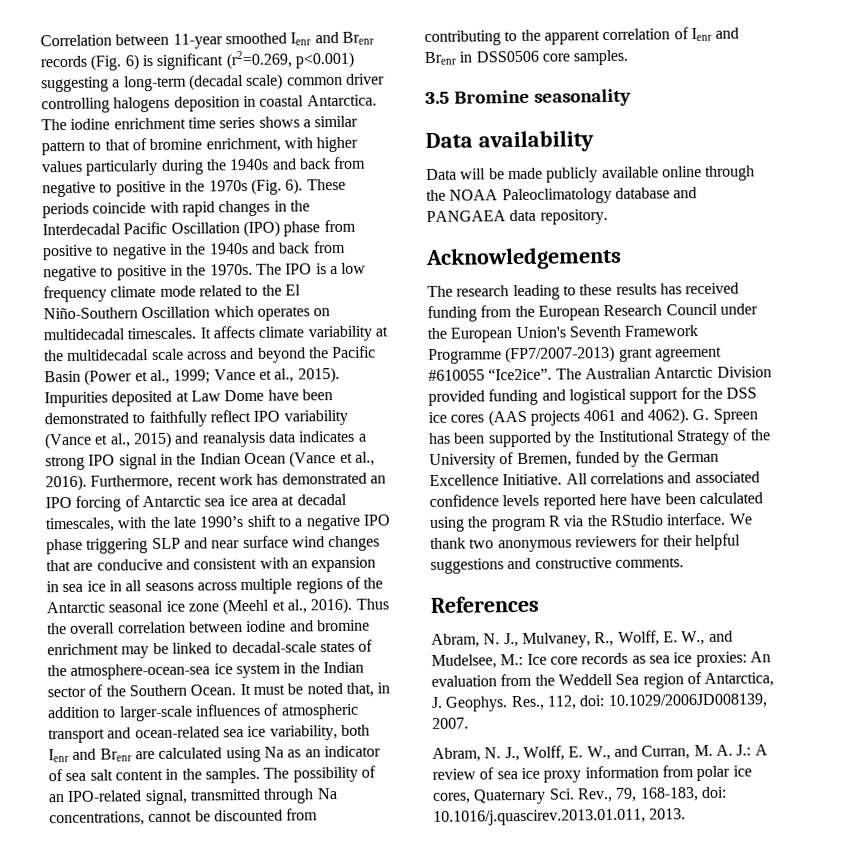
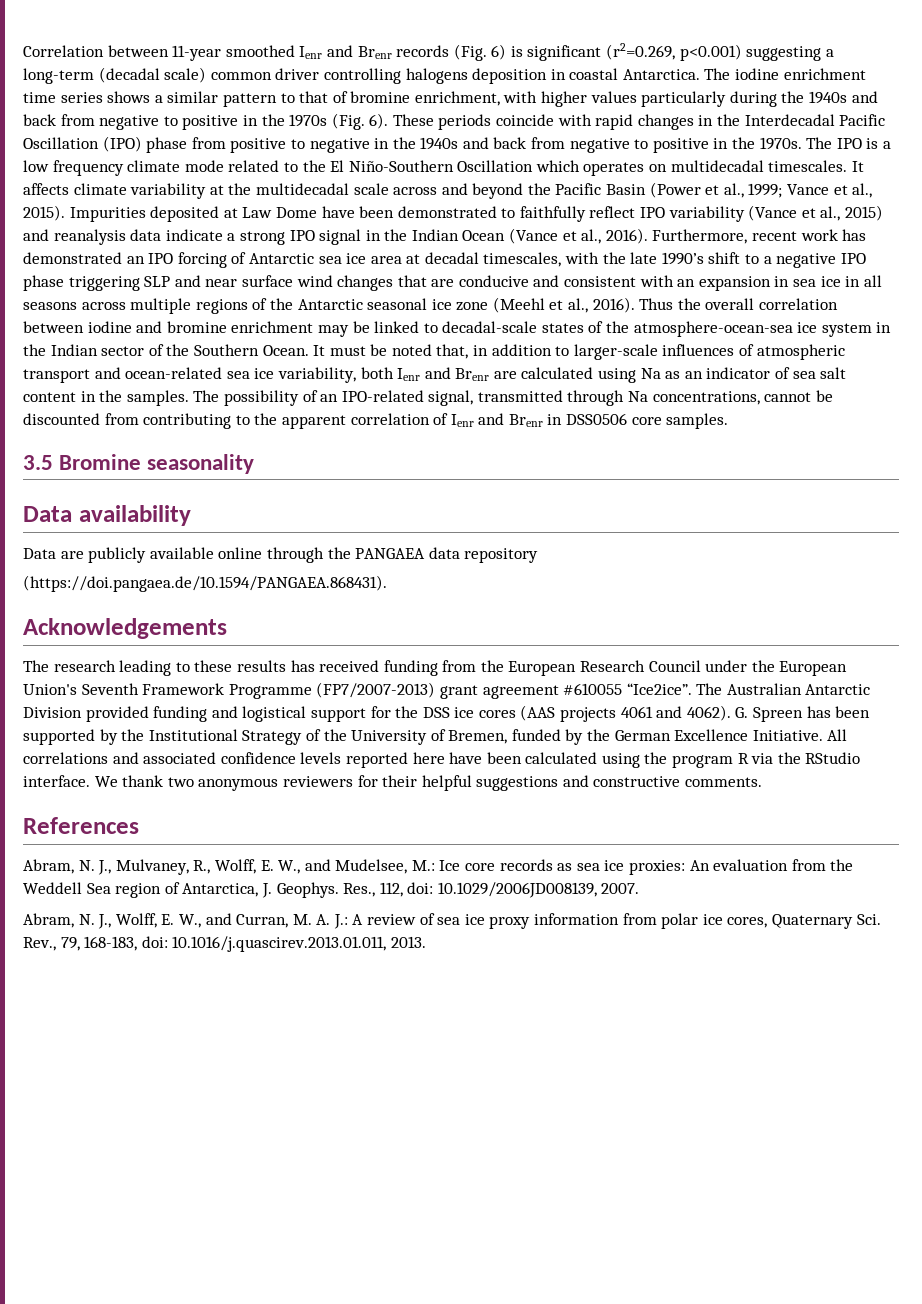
- Impurities deposited at Law Dome have been demonstrated to faithfully reflect IPO variability (Vance et al., 2015) and reanalysis data indicates a strong IPO signal in the Indian Ocean (Vance et al., 2016).
+ Impurities deposited at Law Dome have been demonstrated to faithfully reflect IPO variability (Vance et al., 2015) and reanalysis data indicate a strong IPO signal in the Indian Ocean (Vance et al., 2016).
- Data will be made publicly available online through the NOAA Paleoclimatology database and PANGAEA data repository.
+ Data are publicly available online through the PANGAEA data repository
+ (https://doi.pangaea.de/10.1594/PANGAEA.868431).

